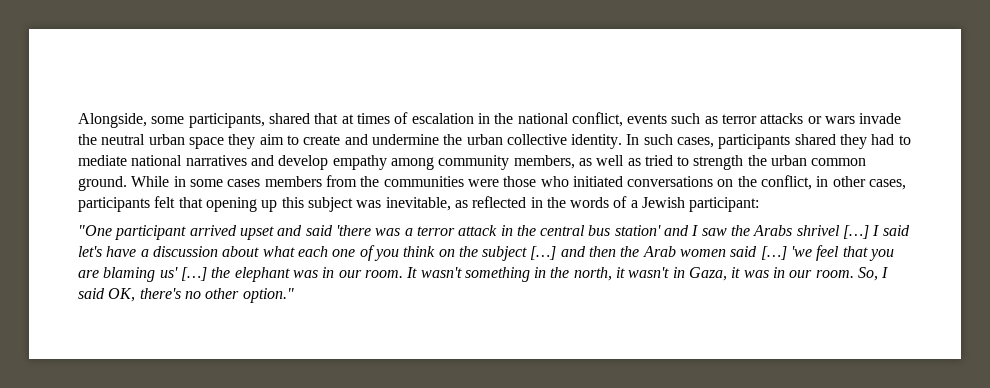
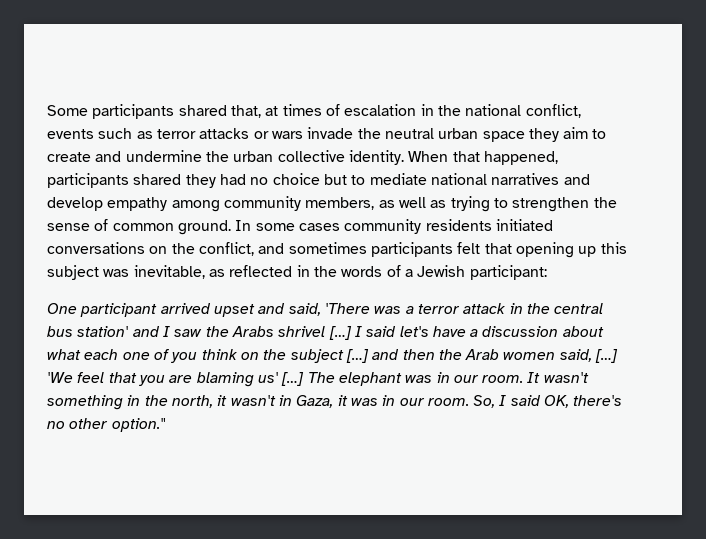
- Alongside, some participants, shared that at times of escalation in the national conflict, events such as terror attacks or wars invade the neutral urban space they aim to create and undermine the urban collective identity.
+ Some participants shared that, at times of escalation in the national conflict, events such as terror attacks or wars invade the neutral urban space they aim to create and undermine the urban collective identity.
- In such cases, participants shared they had to mediate national narratives and develop empathy among community members, as well as tried to strength the urban common ground. While in some cases members from the communities were those who initiated conversations on the conflict, in other cases, participants felt that opening up this subject was inevitable, as reflected in the words of a Jewish participant:
+ When that happened, participants shared they had no choice but to mediate national narratives and develop empathy among community members, as well as trying to strengthen the sense of common ground. In some cases community residents initiated conversations on the conflict, and sometimes participants felt that opening up this subject was inevitable, as reflected in the words of a Jewish participant:
- "One participant arrived upset and said 'there was a terror attack in the central bus station' and I saw the Arabs shrivel […]
+ One participant arrived upset and said, 'There was a terror attack in the central bus station' and I saw the Arabs shrivel […]
- I said let's have a discussion about what each one of you think on the subject […] and then the Arab women said […] 'we feel that you are blaming us' […] the elephant was in our room.
+ I said let's have a discussion about what each one of you think on the subject […] and then the Arab women said, […] 'We feel that you are blaming us' […] The elephant was in our room.

